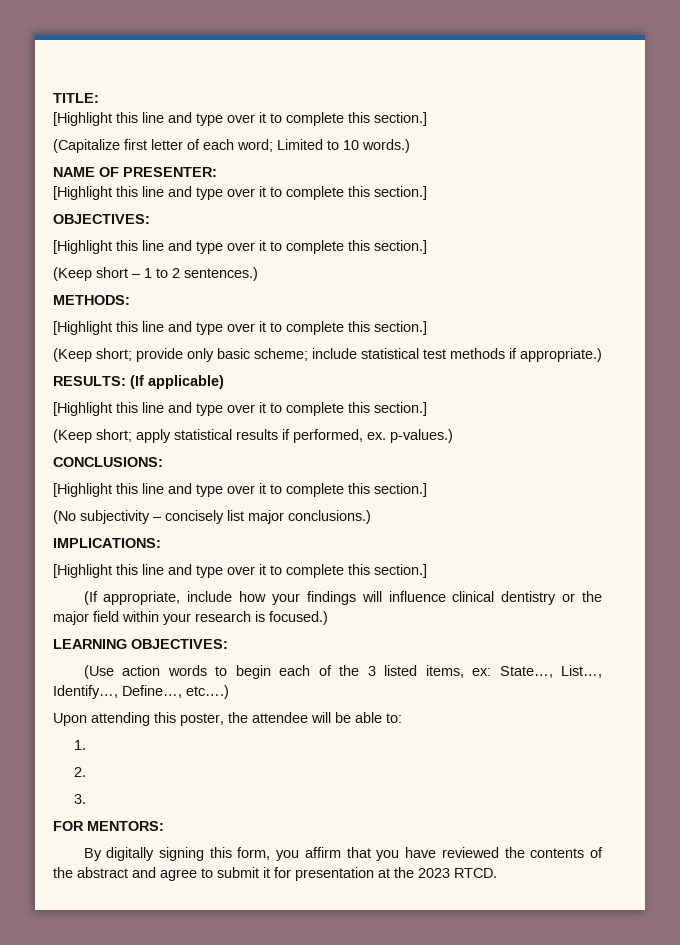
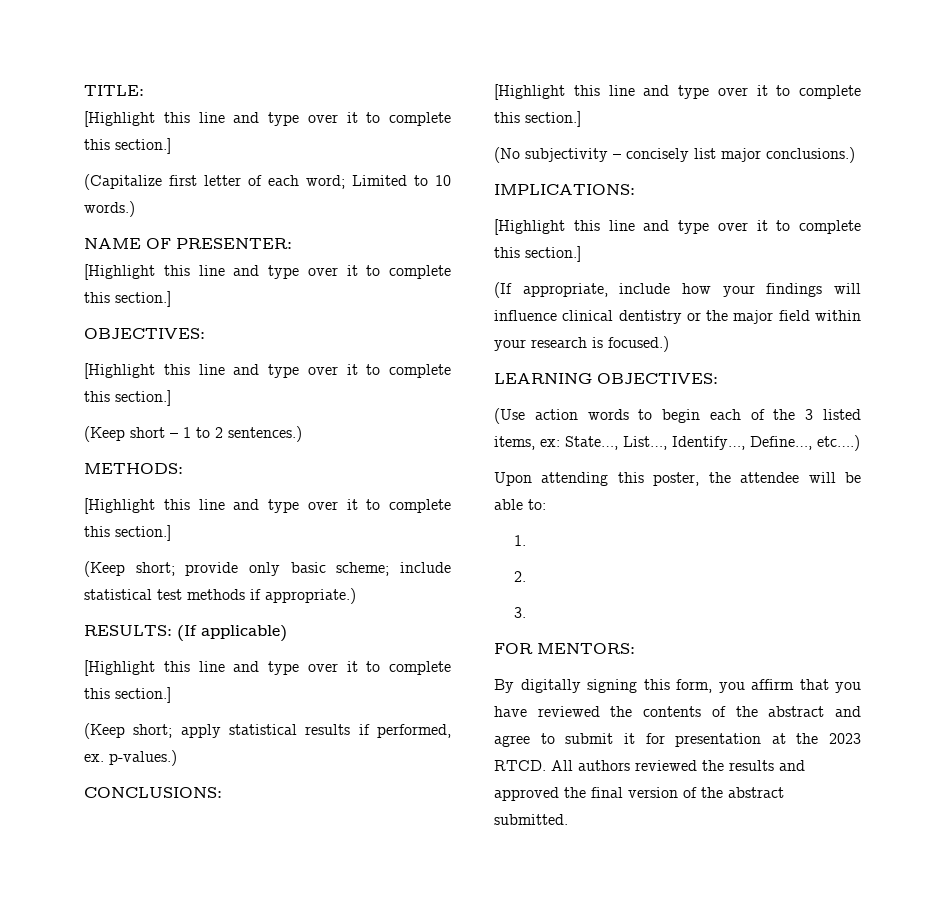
+ All authors reviewed the results and approved the final version of the abstract submitted.

